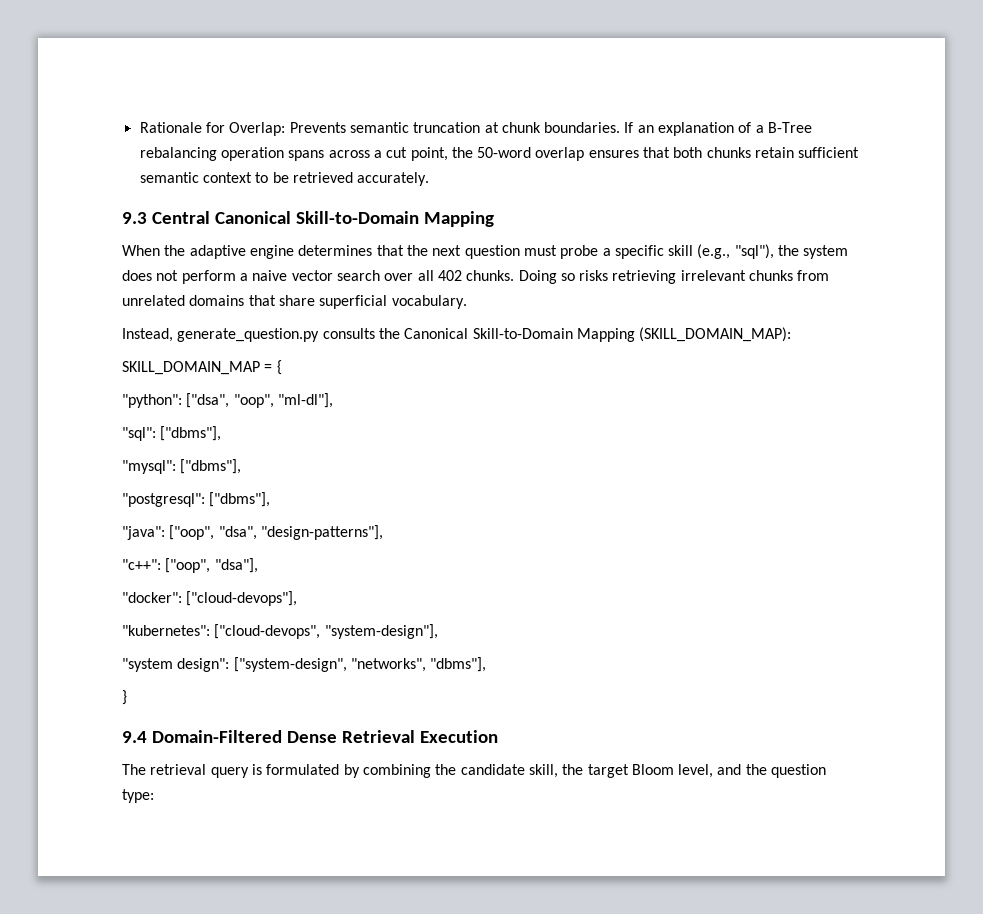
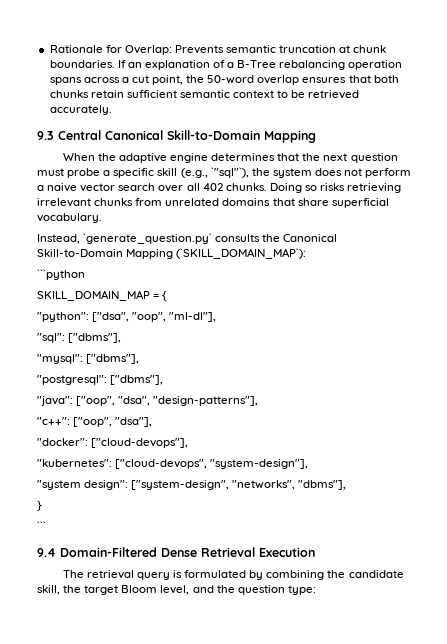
- When the adaptive engine determines that the next question must probe a specific skill (e.g., "sql"), the system does not perform a naive vector search over all 402 chunks.
+ When the adaptive engine determines that the next question must probe a specific skill (e.g., `"sql"`), the system does not perform a naive vector search over all 402 chunks.
- Instead, generate_question.py consults the Canonical Skill-to-Domain Mapping (SKILL_DOMAIN_MAP):
+ Instead, `generate_question.py` consults the Canonical Skill-to-Domain Mapping (`SKILL_DOMAIN_MAP`):
+ ```python
+ ```

